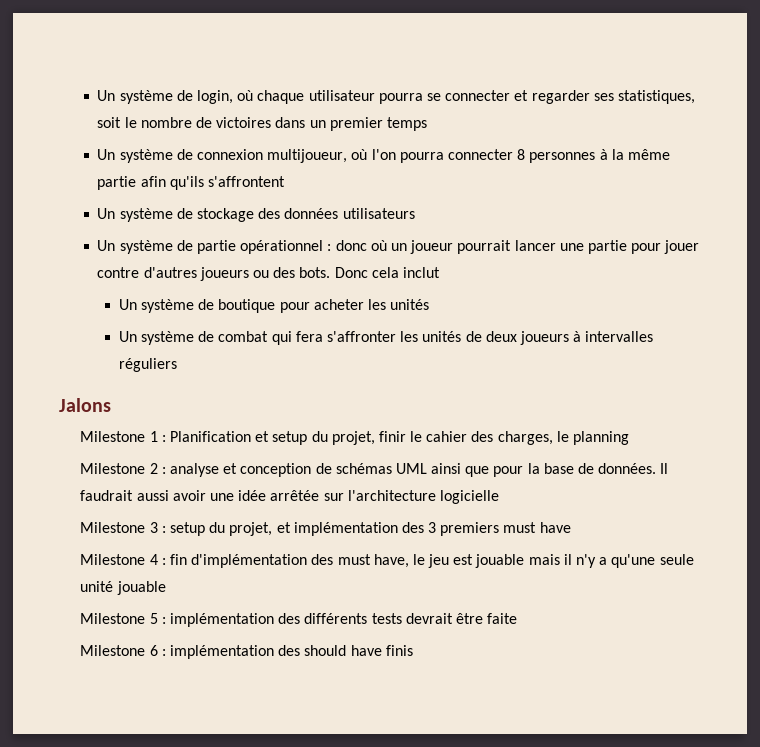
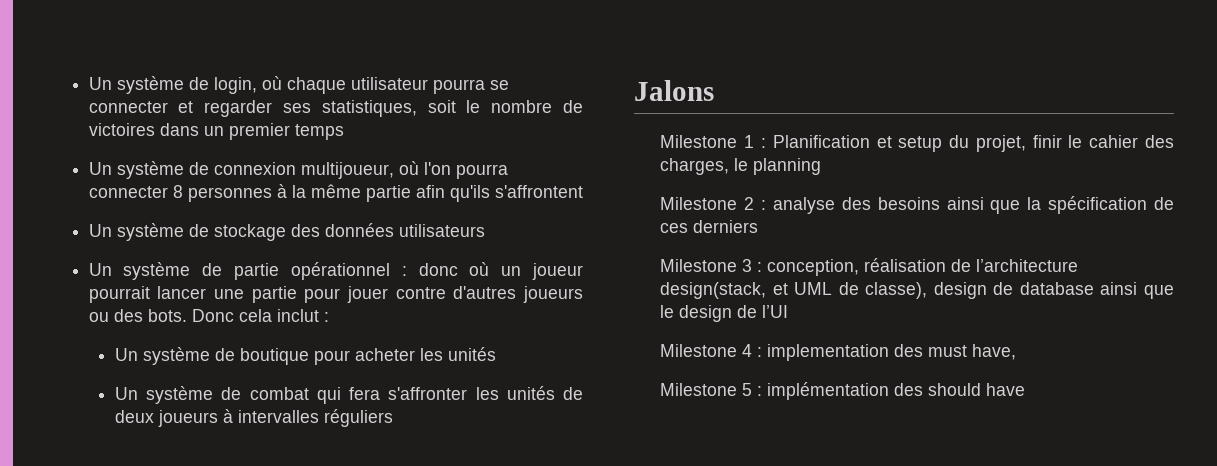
- Donc cela inclut
+ Donc cela inclut :
- Milestone 2 : analyse et conception de schémas UML ainsi que pour la base de données. Il faudrait aussi avoir une idée arrêtée sur l'architecture logicielle
- Milestone 3 : setup du projet, et implémentation des 3 premiers must have
+ Milestone 2 : analyse des besoins ainsi que la spécification de ces derniers
+ Milestone 3 : conception, réalisation de l’architecture design(stack, et UML de classe), design de database ainsi que le design de l’UI
- Milestone 4 : fin d'implémentation des must have, le jeu est jouable mais il n'y a qu'une seule unité jouable
+ Milestone 4 : implementation des must have,
- Milestone 5 : implémentation des différents tests devrait être faite
- Milestone 6 : implémentation des should have finis
+ Milestone 5 : implémentation des should have

